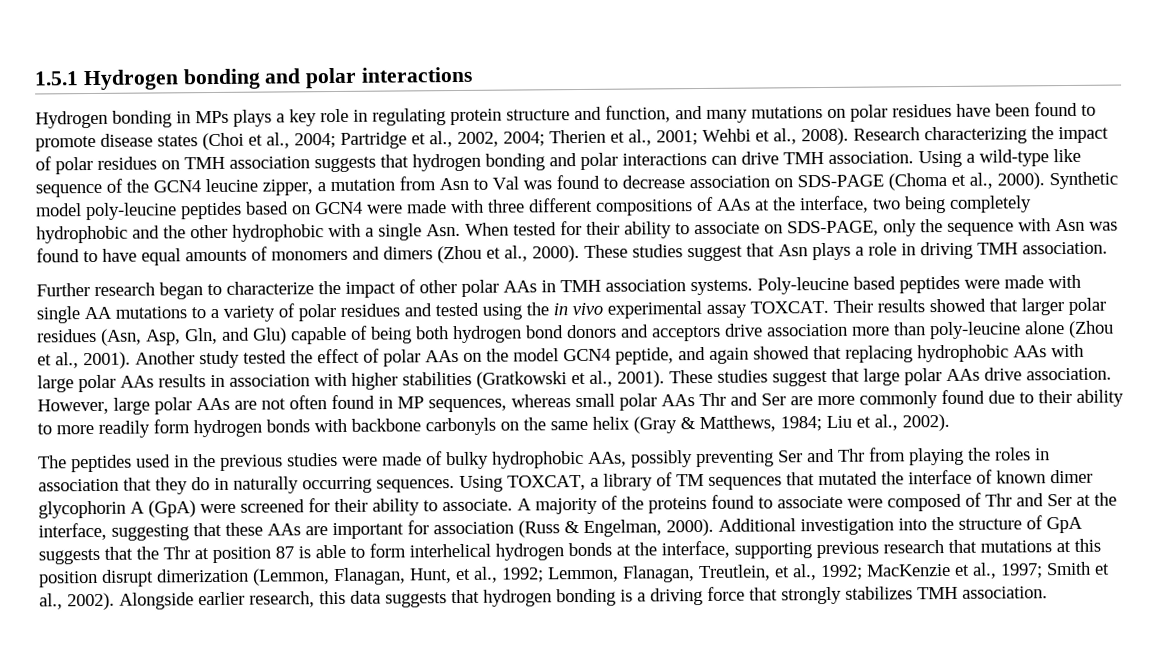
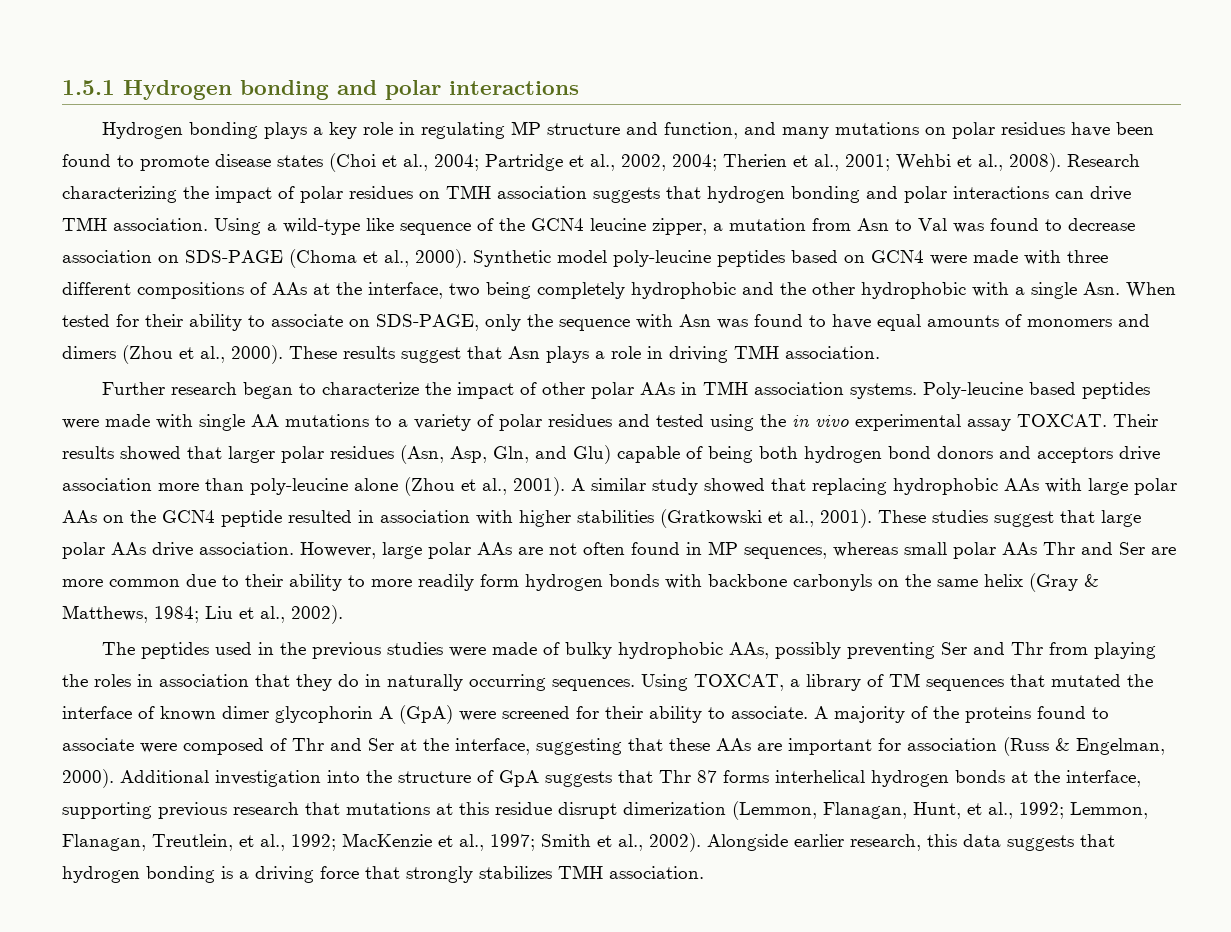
- Hydrogen bonding in MPs plays a key role in regulating protein structure and function, and many mutations on polar residues have been found to promote disease states (Choi et al., 2004; Partridge et al., 2002, 2004; Therien et al., 2001; Wehbi et al., 2008).
+ Hydrogen bonding plays a key role in regulating MP structure and function, and many mutations on polar residues have been found to promote disease states (Choi et al., 2004; Partridge et al., 2002, 2004; Therien et al., 2001; Wehbi et al., 2008).
- These studies suggest that Asn plays a role in driving TMH association.
+ These results suggest that Asn plays a role in driving TMH association.
- Another study tested the effect of polar AAs on the model GCN4 peptide, and again showed that replacing hydrophobic AAs with large polar AAs results in association with higher stabilities (Gratkowski et al., 2001).
+ A similar study showed that replacing hydrophobic AAs with large polar AAs on the GCN4 peptide resulted in association with higher stabilities (Gratkowski et al., 2001).
- However, large polar AAs are not often found in MP sequences, whereas small polar AAs Thr and Ser are more commonly found due to their ability to more readily form hydrogen bonds with backbone carbonyls on the same helix (Gray & Matthews, 1984; Liu et al., 2002).
+ However, large polar AAs are not often found in MP sequences, whereas small polar AAs Thr and Ser are more common due to their ability to more readily form hydrogen bonds with backbone carbonyls on the same helix (Gray & Matthews, 1984; Liu et al., 2002).
- Additional investigation into the structure of GpA suggests that the Thr at position 87 is able to form interhelical hydrogen bonds at the interface, supporting previous research that mutations at this position disrupt dimerization (Lemmon, Flanagan, Hunt, et al., 1992; Lemmon, Flanagan, Treutlein, et al., 1992; MacKenzie et al., 1997; Smith et al., 2002).
+ Additional investigation into the structure of GpA suggests that Thr 87 forms interhelical hydrogen bonds at the interface, supporting previous research that mutations at this residue disrupt dimerization (Lemmon, Flanagan, Hunt, et al., 1992; Lemmon, Flanagan, Treutlein, et al., 1992; MacKenzie et al., 1997; Smith et al., 2002).

